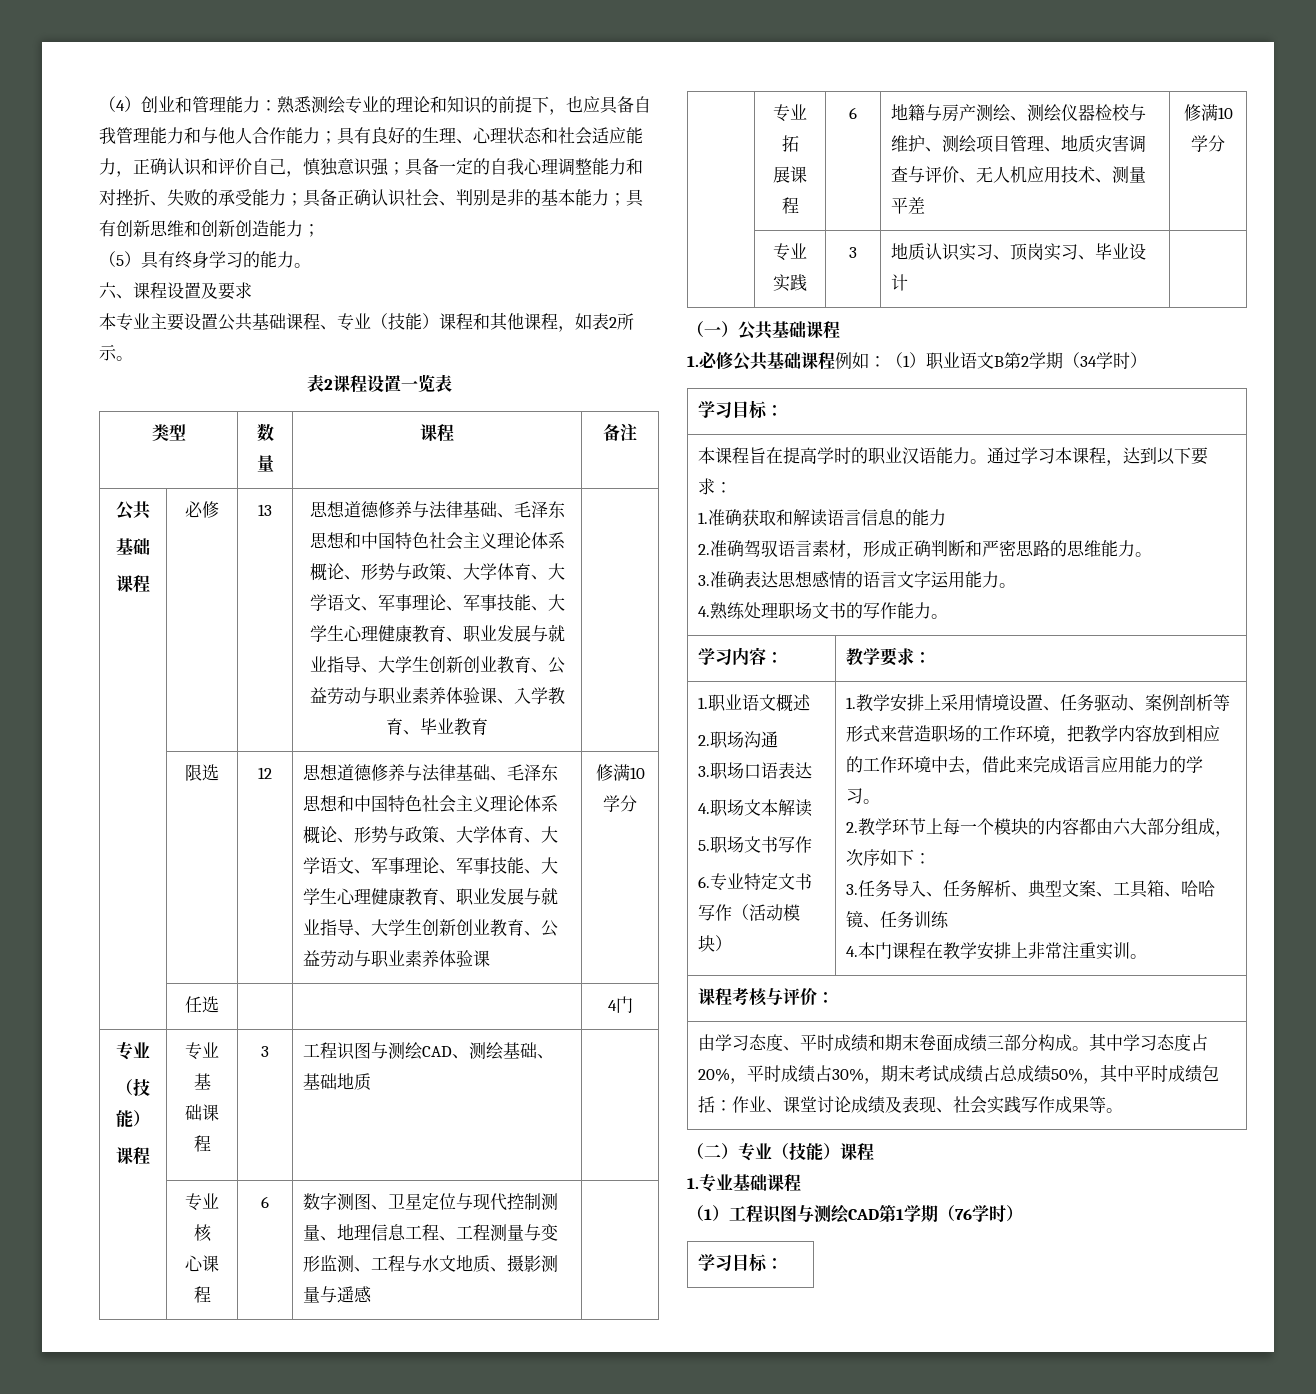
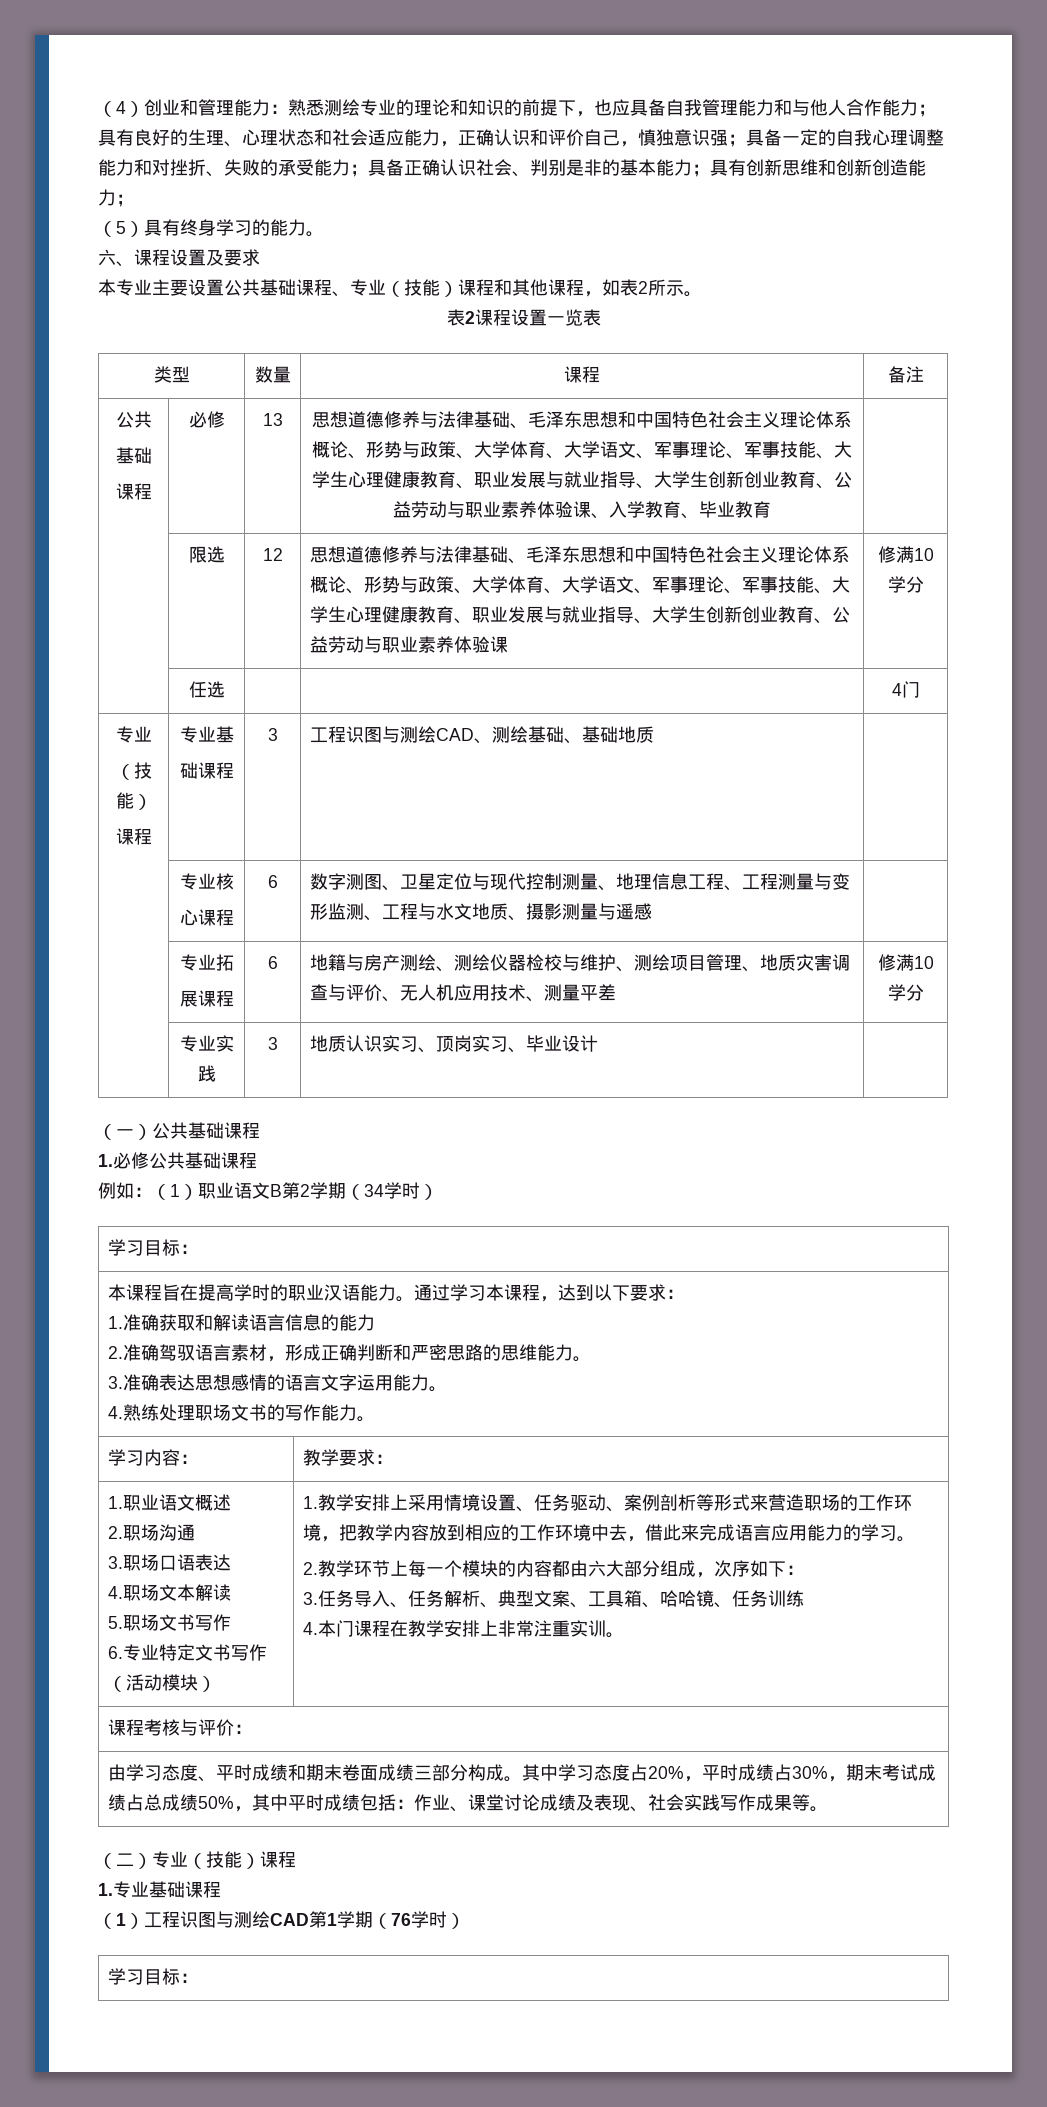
- 1.必修公共基础课程例如：（1）职业语文B第2学期（34学时）
+ 1.必修公共基础课程
+ 例如：（1）职业语文B第2学期（34学时）

